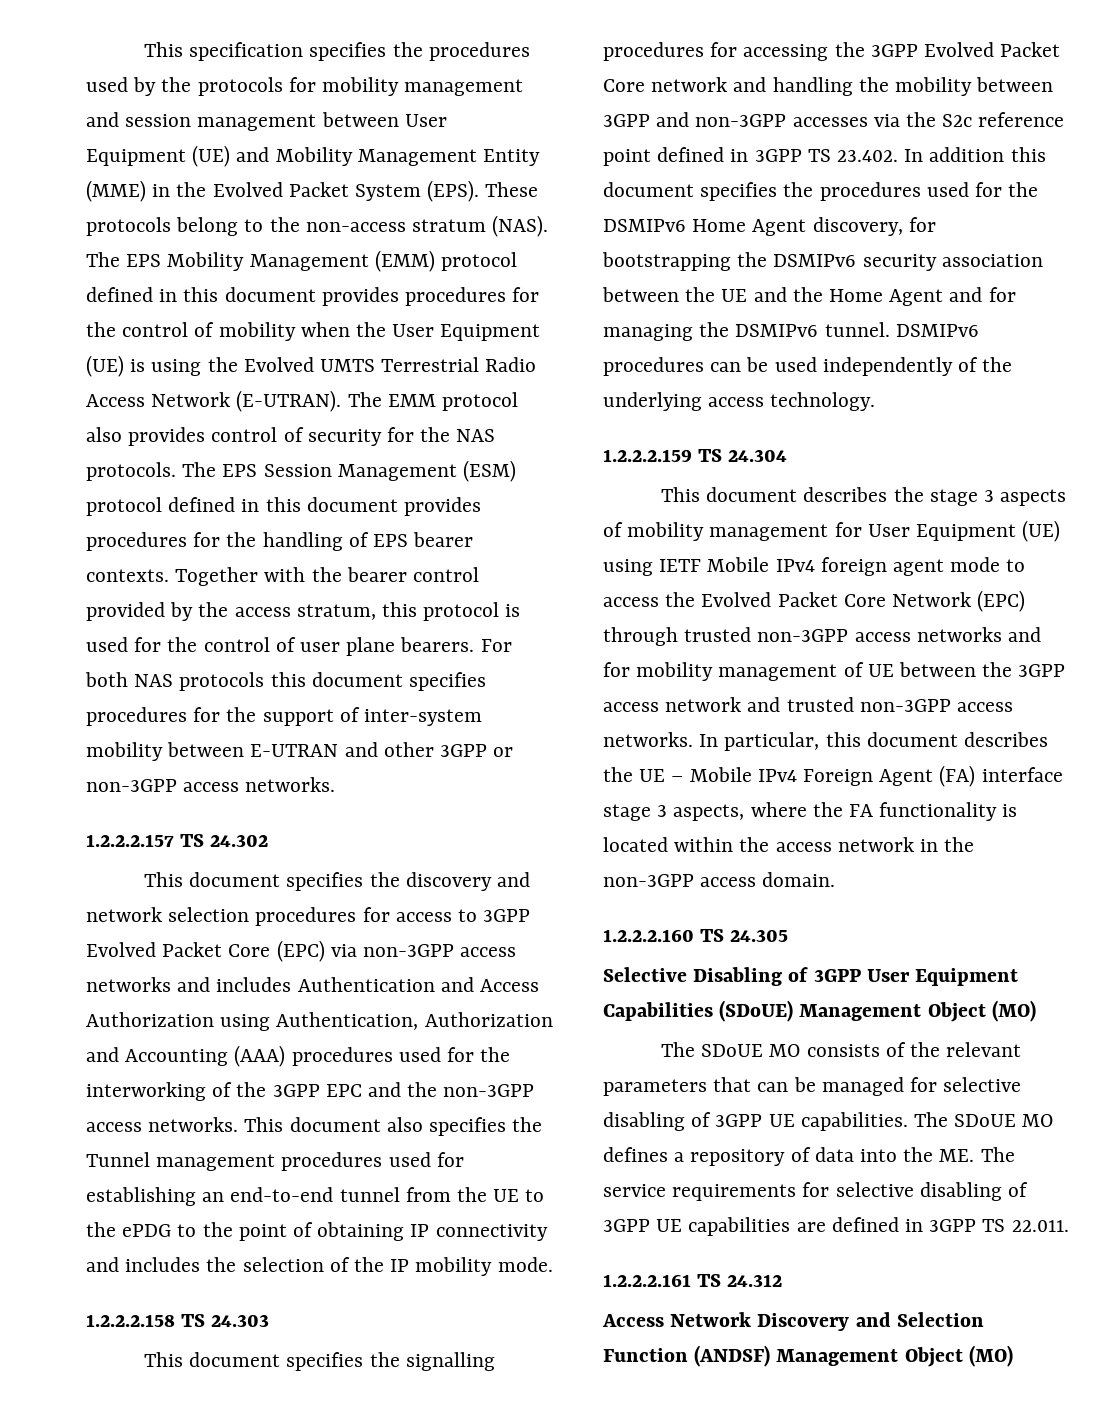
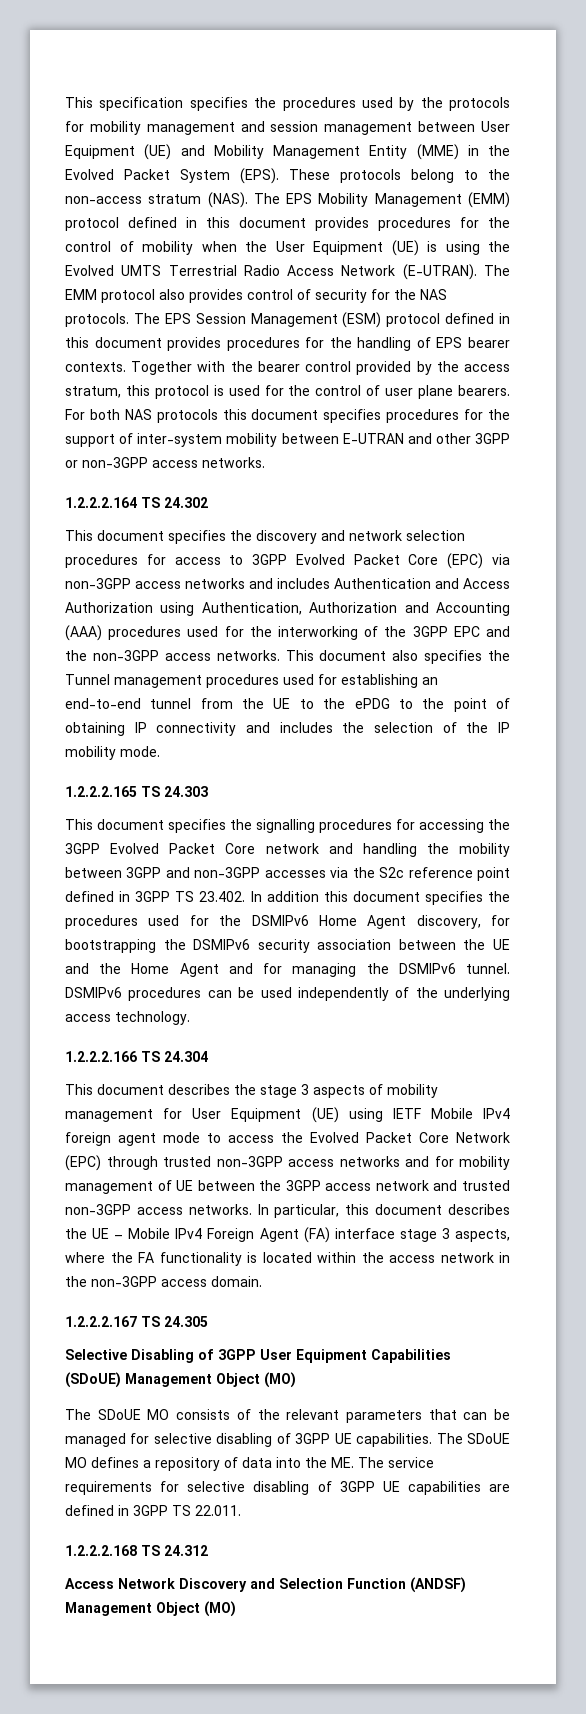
- 1.2.2.2.157 TS 24.302
+ 1.2.2.2.164 TS 24.302
- 1.2.2.2.158 TS 24.303
+ 1.2.2.2.165 TS 24.303
- 1.2.2.2.159 TS 24.304
+ 1.2.2.2.166 TS 24.304
- 1.2.2.2.160 TS 24.305
+ 1.2.2.2.167 TS 24.305
- 1.2.2.2.161 TS 24.312
+ 1.2.2.2.168 TS 24.312

